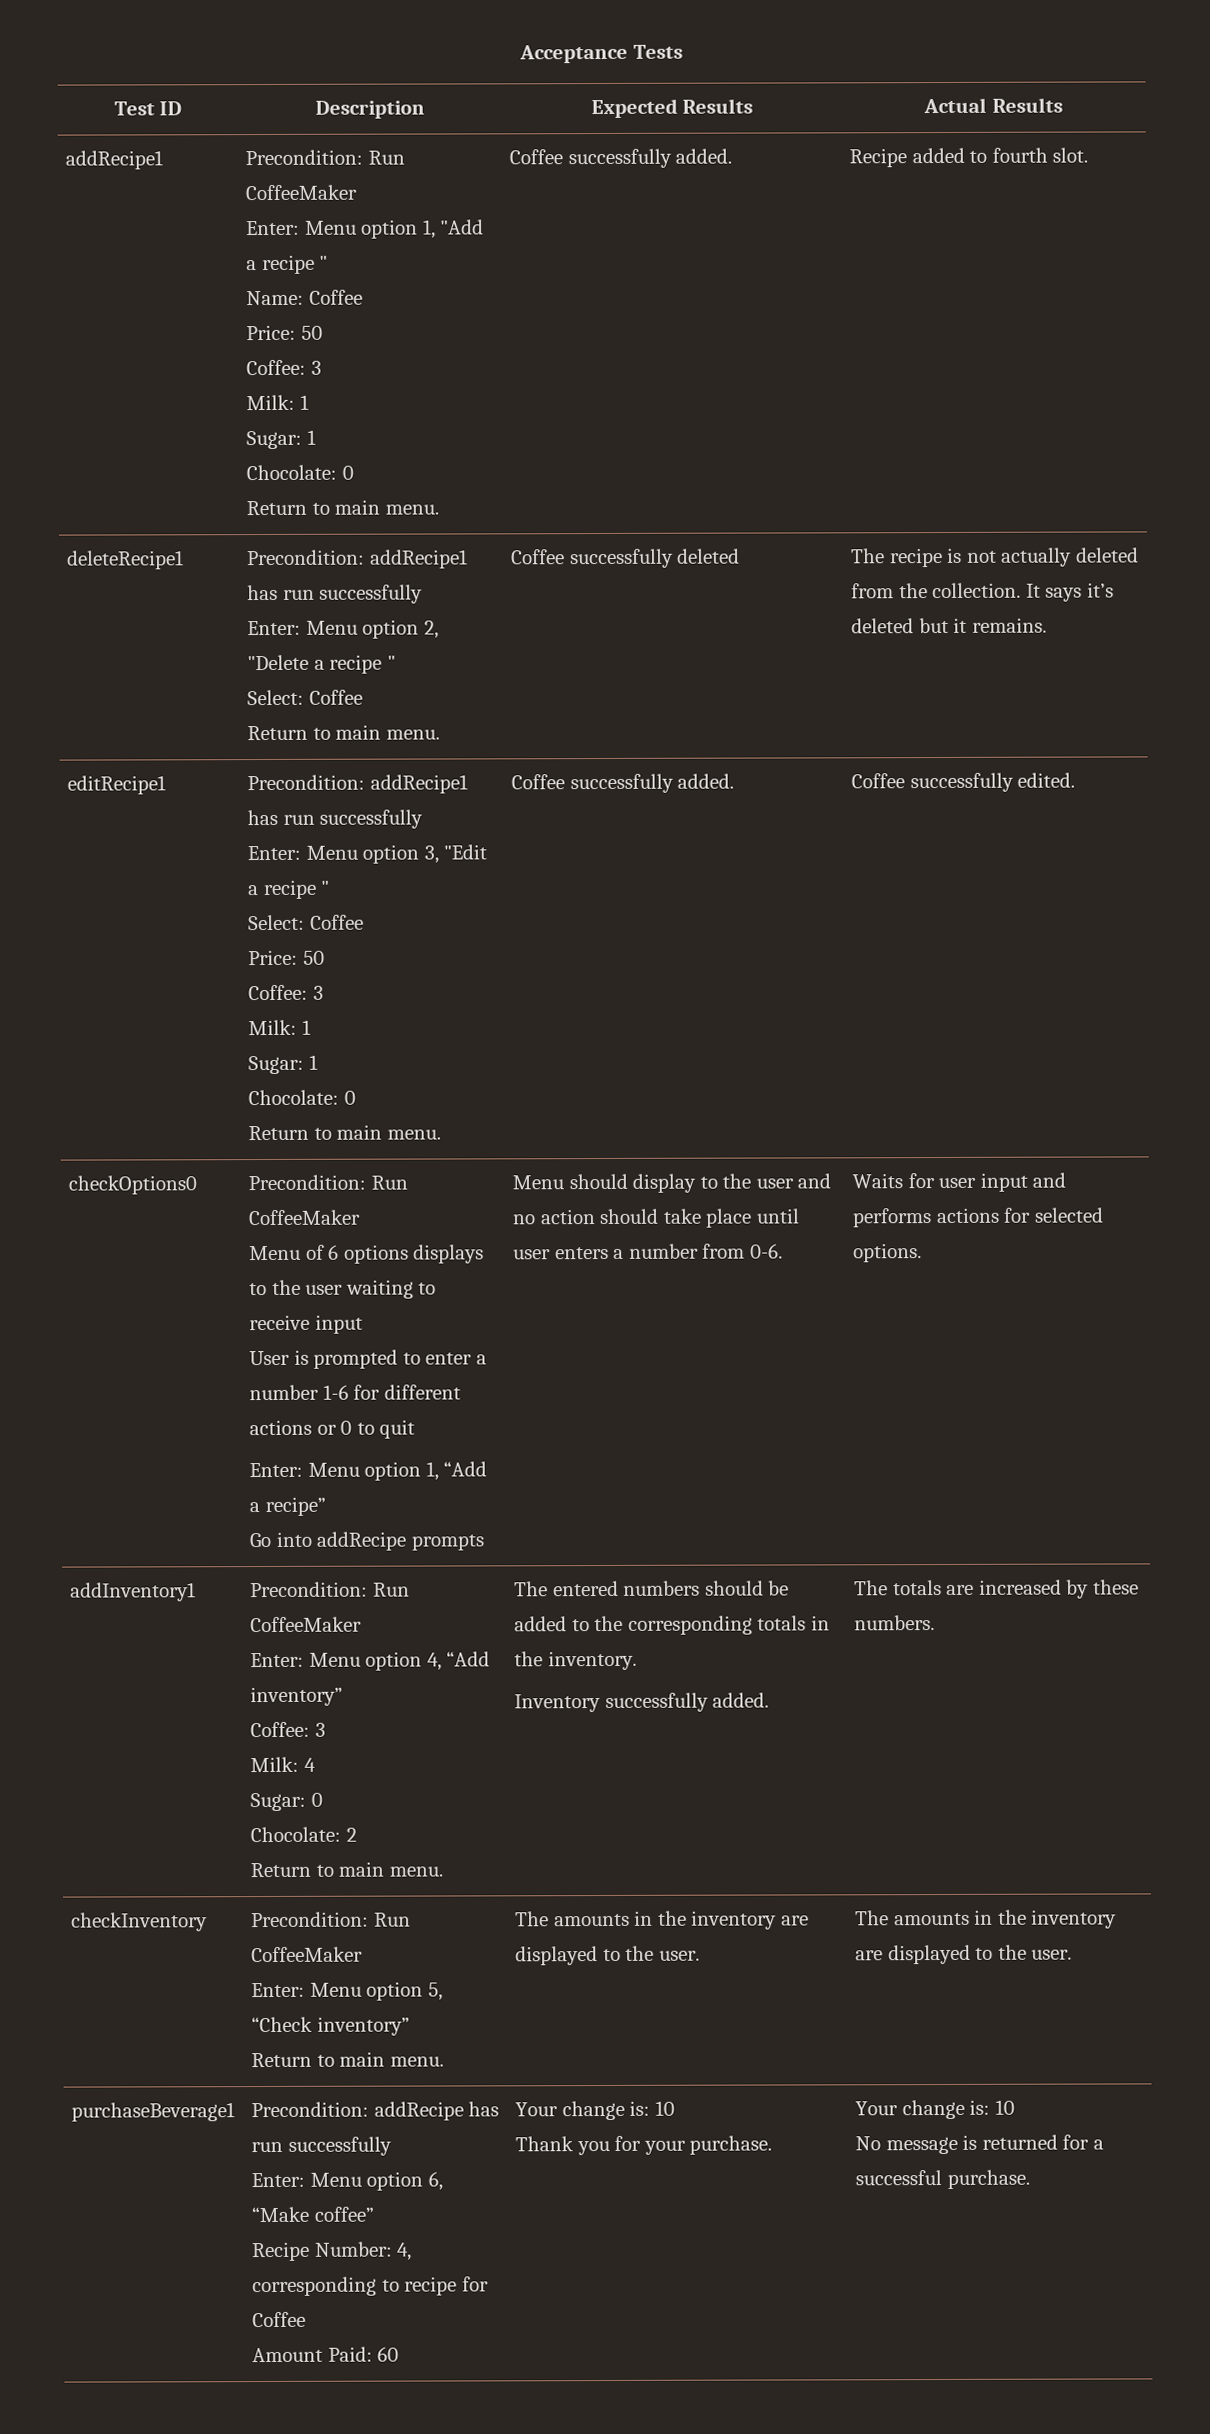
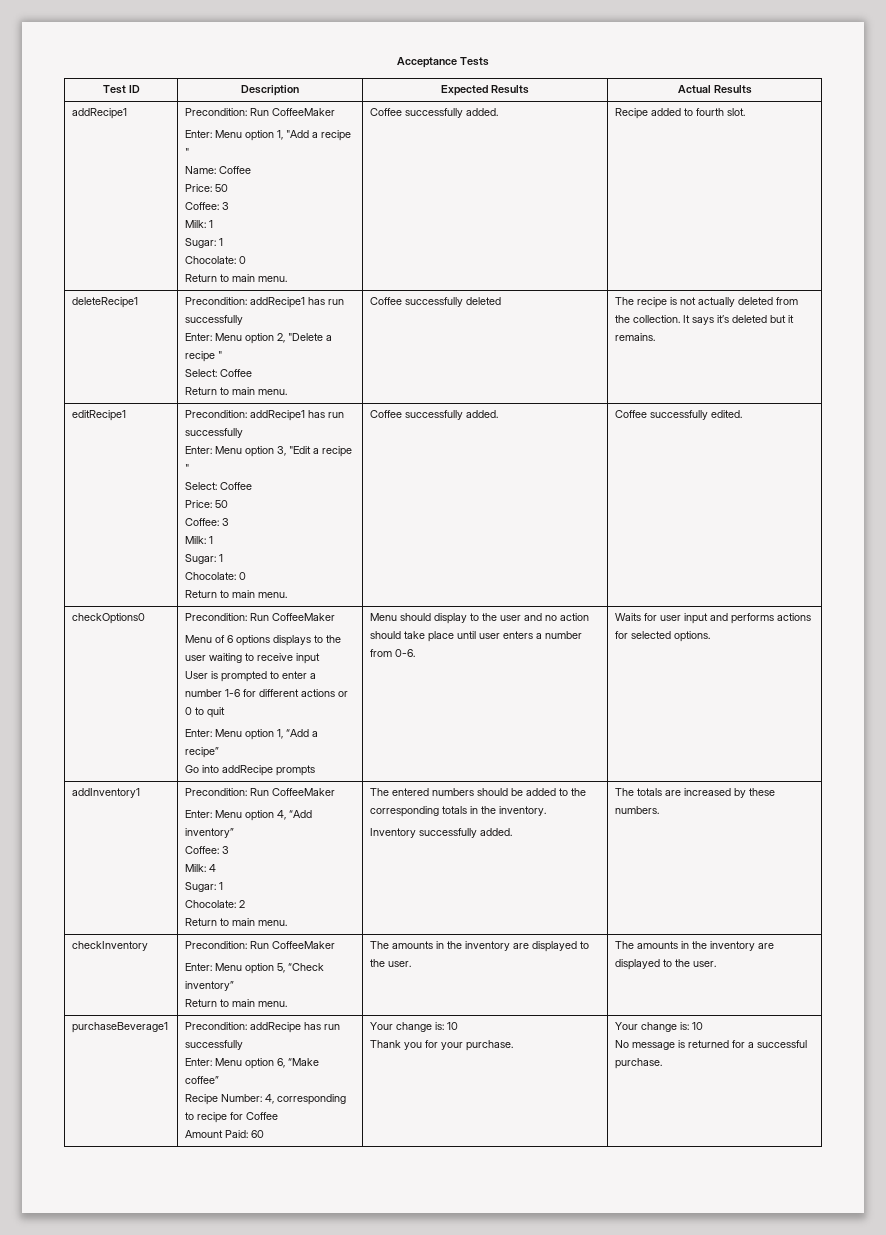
  Milk: 4
- Sugar: 0
+ Sugar: 1

